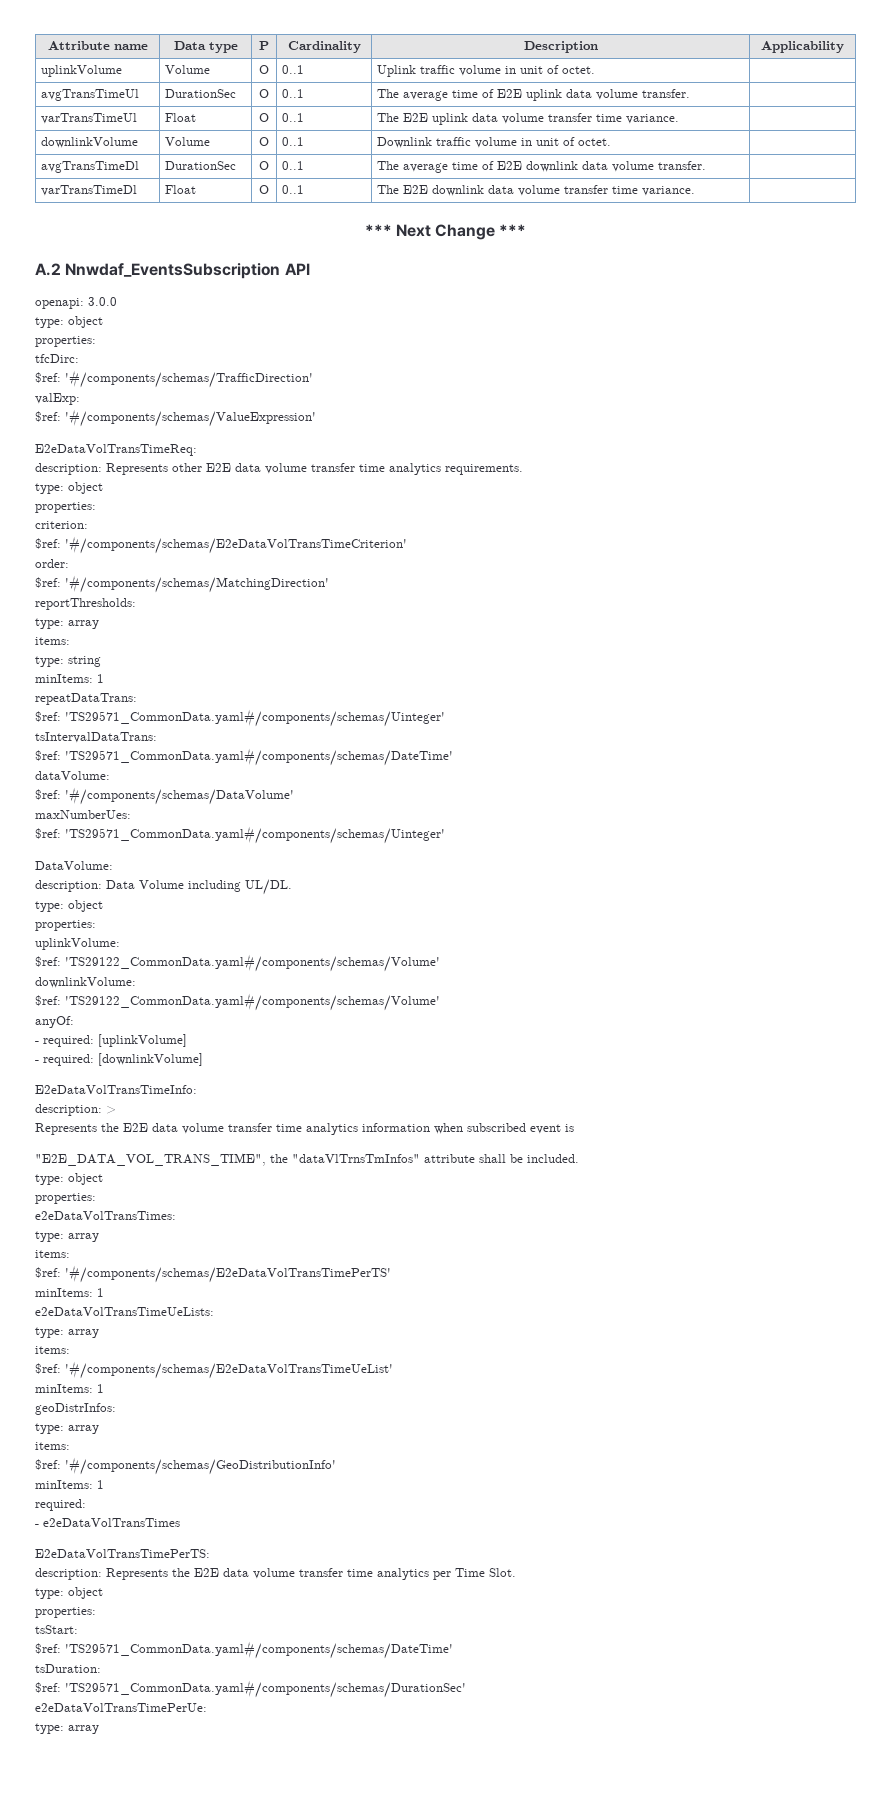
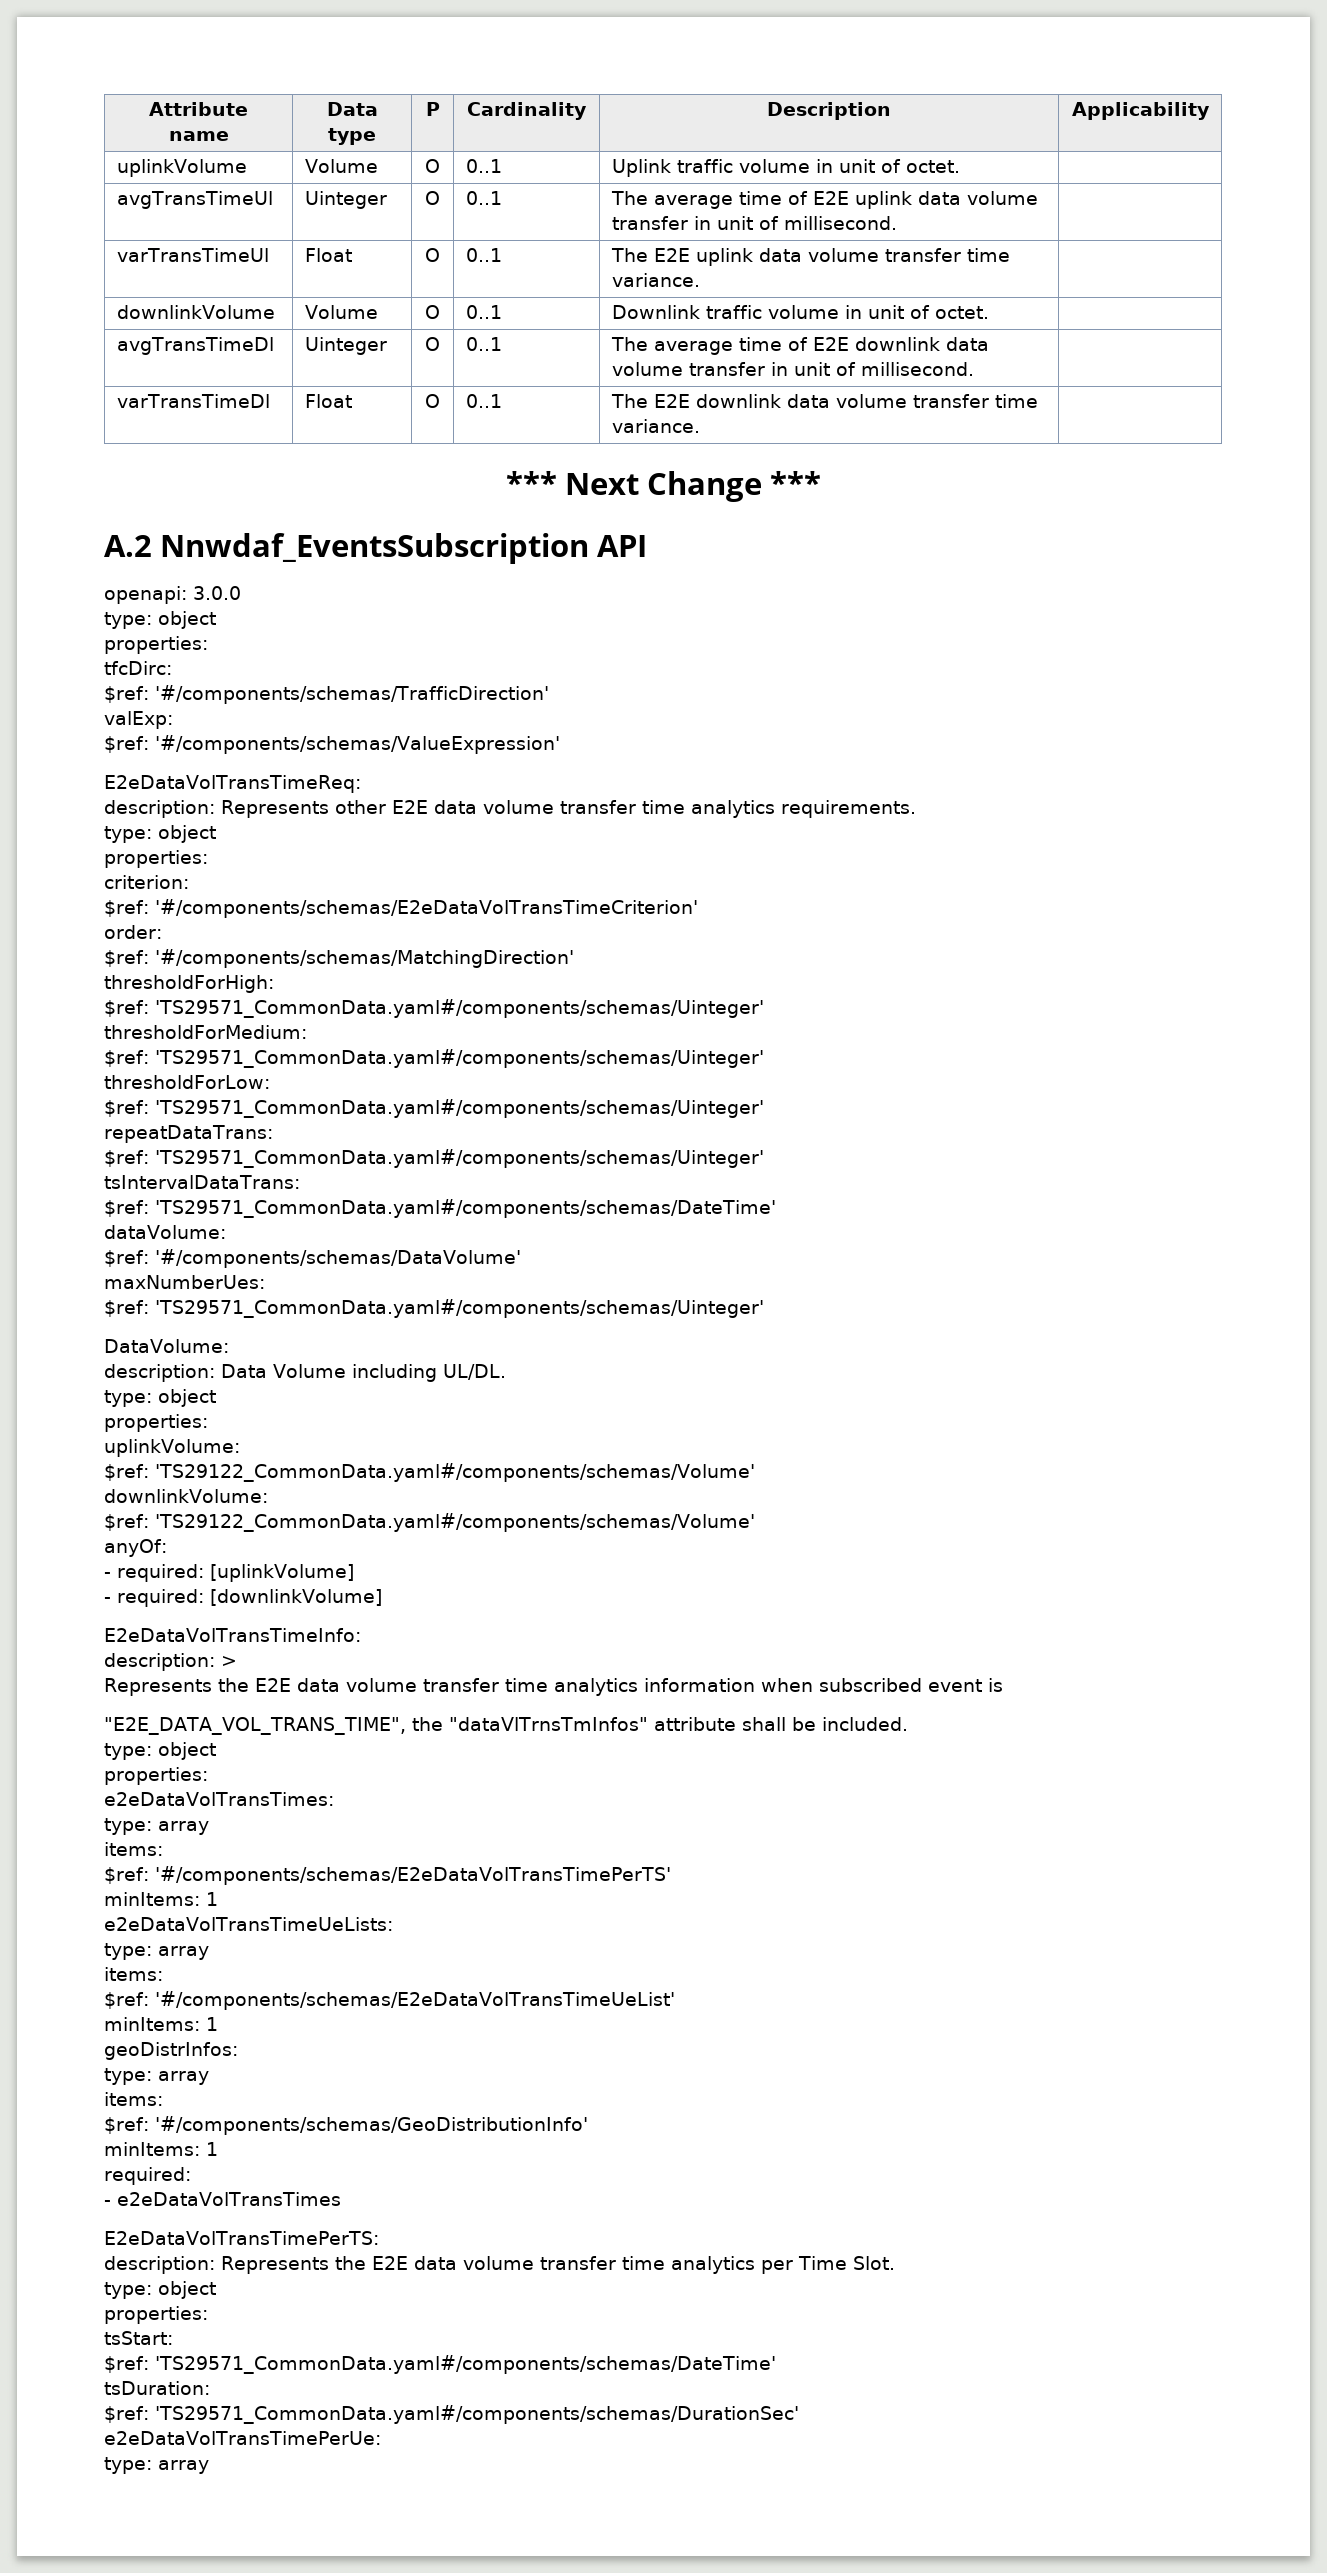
- avgTransTimeUl | DurationSec | O | 0..1 | The average time of E2E uplink data volume transfer. |
+ avgTransTimeUl | Uinteger | O | 0..1 | The average time of E2E uplink data volume transfer in unit of millisecond. |
- avgTransTimeDl | DurationSec | O | 0..1 | The average time of E2E downlink data volume transfer. |
+ avgTransTimeDl | Uinteger | O | 0..1 | The average time of E2E downlink data volume transfer in unit of millisecond. |
- reportThresholds:
- type: array
- items:
- type: string
- minItems: 1
+ thresholdForHigh:
+ $ref: 'TS29571_CommonData.yaml#/components/schemas/Uinteger'
+ thresholdForMedium:
+ $ref: 'TS29571_CommonData.yaml#/components/schemas/Uinteger'
+ thresholdForLow:
+ $ref: 'TS29571_CommonData.yaml#/components/schemas/Uinteger'

